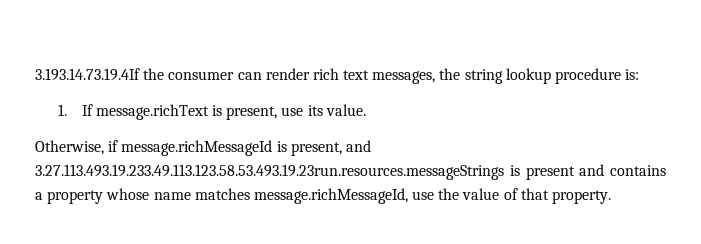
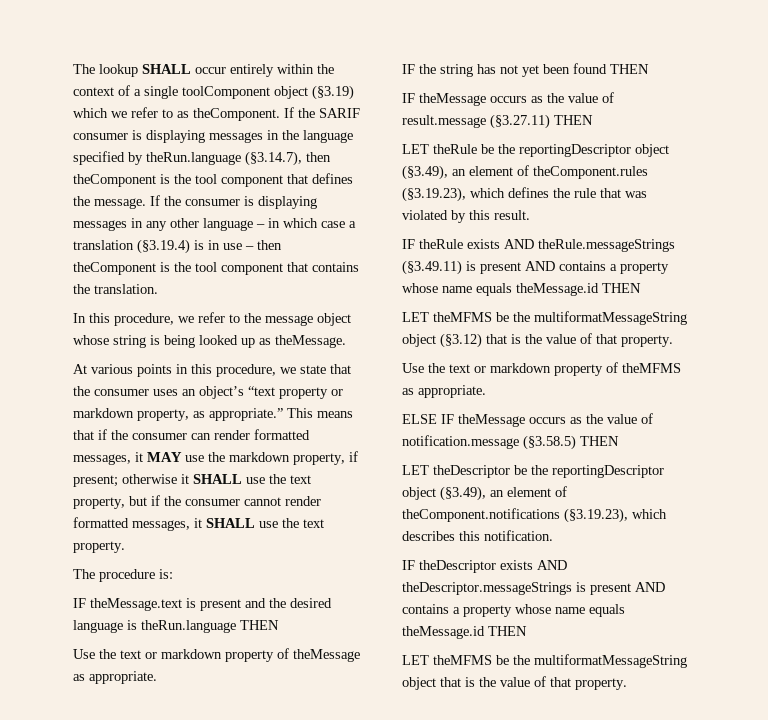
- 3.193.14.73.19.4If the consumer can render rich text messages, the string lookup procedure is:
- 1. If message.richText is present, use its value.
- Otherwise, if message.richMessageId is present, and 3.27.113.493.19.233.49.113.123.58.53.493.19.23run.resources.messageStrings is present and contains a property whose name matches message.richMessageId, use the value of that property.
+ The lookup SHALL occur entirely within the context of a single toolComponent object (§3.19) which we refer to as theComponent. If the SARIF consumer is displaying messages in the language specified by theRun.language (§3.14.7), then theComponent is the tool component that defines the message. If the consumer is displaying messages in any other language – in which case a translation (§3.19.4) is in use – then theComponent is the tool component that contains the translation.
+ In this procedure, we refer to the message object whose string is being looked up as theMessage.
+ At various points in this procedure, we state that the consumer uses an object’s “text property or markdown property, as appropriate.” This means that if the consumer can render formatted messages, it MAY use the markdown property, if present; otherwise it SHALL use the text property, but if the consumer cannot render formatted messages, it SHALL use the text property.
+ The procedure is:
+ IF theMessage.text is present and the desired language is theRun.language THEN
+ Use the text or markdown property of theMessage as appropriate.
+ IF the string has not yet been found THEN
+ IF theMessage occurs as the value of result.message (§3.27.11) THEN
+ LET theRule be the reportingDescriptor object (§3.49), an element of theComponent.rules (§3.19.23), which defines the rule that was violated by this result.
+ IF theRule exists AND theRule.messageStrings (§3.49.11) is present AND contains a property whose name equals theMessage.id THEN
+ LET theMFMS be the multiformatMessageString object (§3.12) that is the value of that property.
+ Use the text or markdown property of theMFMS as appropriate.
+ ELSE IF theMessage occurs as the value of notification.message (§3.58.5) THEN
+ LET theDescriptor be the reportingDescriptor object (§3.49), an element of theComponent.notifications (§3.19.23), which describes this notification.
+ IF theDescriptor exists AND theDescriptor.messageStrings is present AND contains a property whose name equals theMessage.id THEN
+ LET theMFMS be the multiformatMessageString object that is the value of that property.

